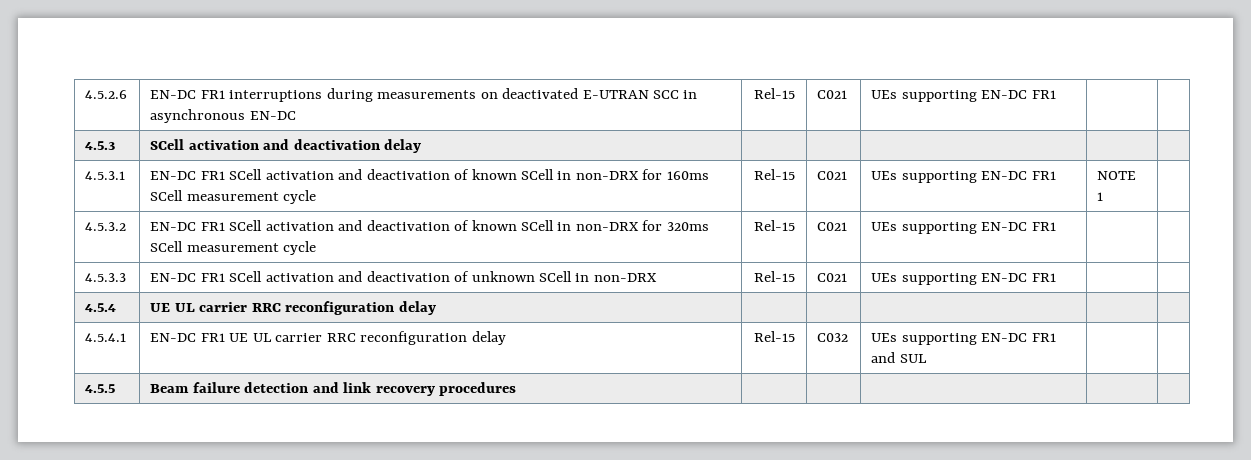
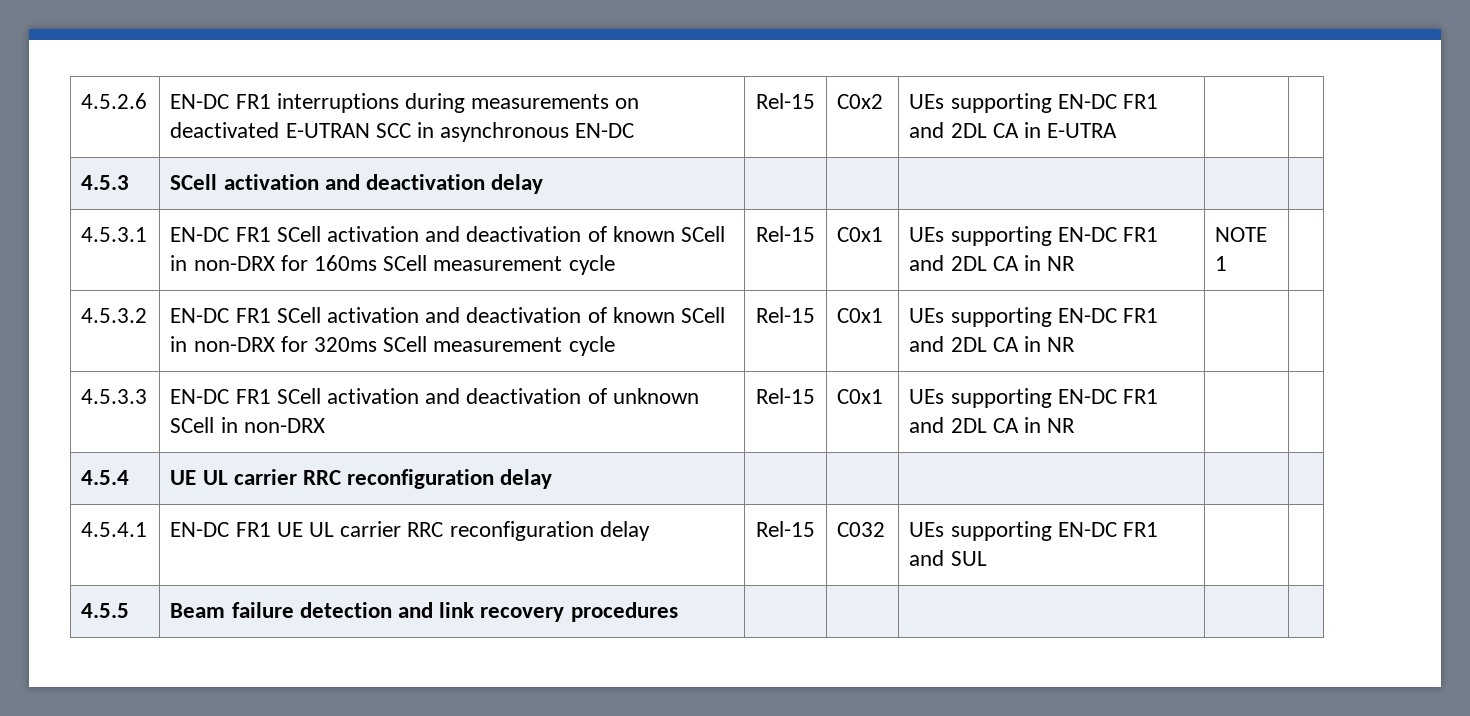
- 4.5.2.6 | EN-DC FR1 interruptions during measurements on deactivated E-UTRAN SCC in asynchronous EN-DC | Rel-15 | C021 | UEs supporting EN-DC FR1 | |
+ 4.5.2.6 | EN-DC FR1 interruptions during measurements on deactivated E-UTRAN SCC in asynchronous EN-DC | Rel-15 | C0x2 | UEs supporting EN-DC FR1 and 2DL CA in E-UTRA | |
- 4.5.3.1 | EN-DC FR1 SCell activation and deactivation of known SCell in non-DRX for 160ms SCell measurement cycle | Rel-15 | C021 | UEs supporting EN-DC FR1 | NOTE 1 |
+ 4.5.3.1 | EN-DC FR1 SCell activation and deactivation of known SCell in non-DRX for 160ms SCell measurement cycle | Rel-15 | C0x1 | UEs supporting EN-DC FR1 and 2DL CA in NR | NOTE 1 |
- 4.5.3.2 | EN-DC FR1 SCell activation and deactivation of known SCell in non-DRX for 320ms SCell measurement cycle | Rel-15 | C021 | UEs supporting EN-DC FR1 | |
+ 4.5.3.2 | EN-DC FR1 SCell activation and deactivation of known SCell in non-DRX for 320ms SCell measurement cycle | Rel-15 | C0x1 | UEs supporting EN-DC FR1 and 2DL CA in NR | |
- 4.5.3.3 | EN-DC FR1 SCell activation and deactivation of unknown SCell in non-DRX | Rel-15 | C021 | UEs supporting EN-DC FR1 | |
+ 4.5.3.3 | EN-DC FR1 SCell activation and deactivation of unknown SCell in non-DRX | Rel-15 | C0x1 | UEs supporting EN-DC FR1 and 2DL CA in NR | |

